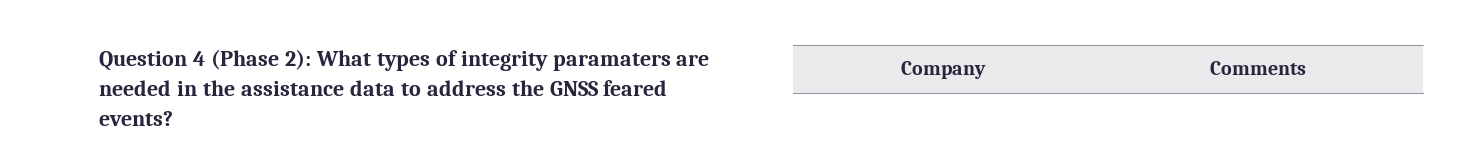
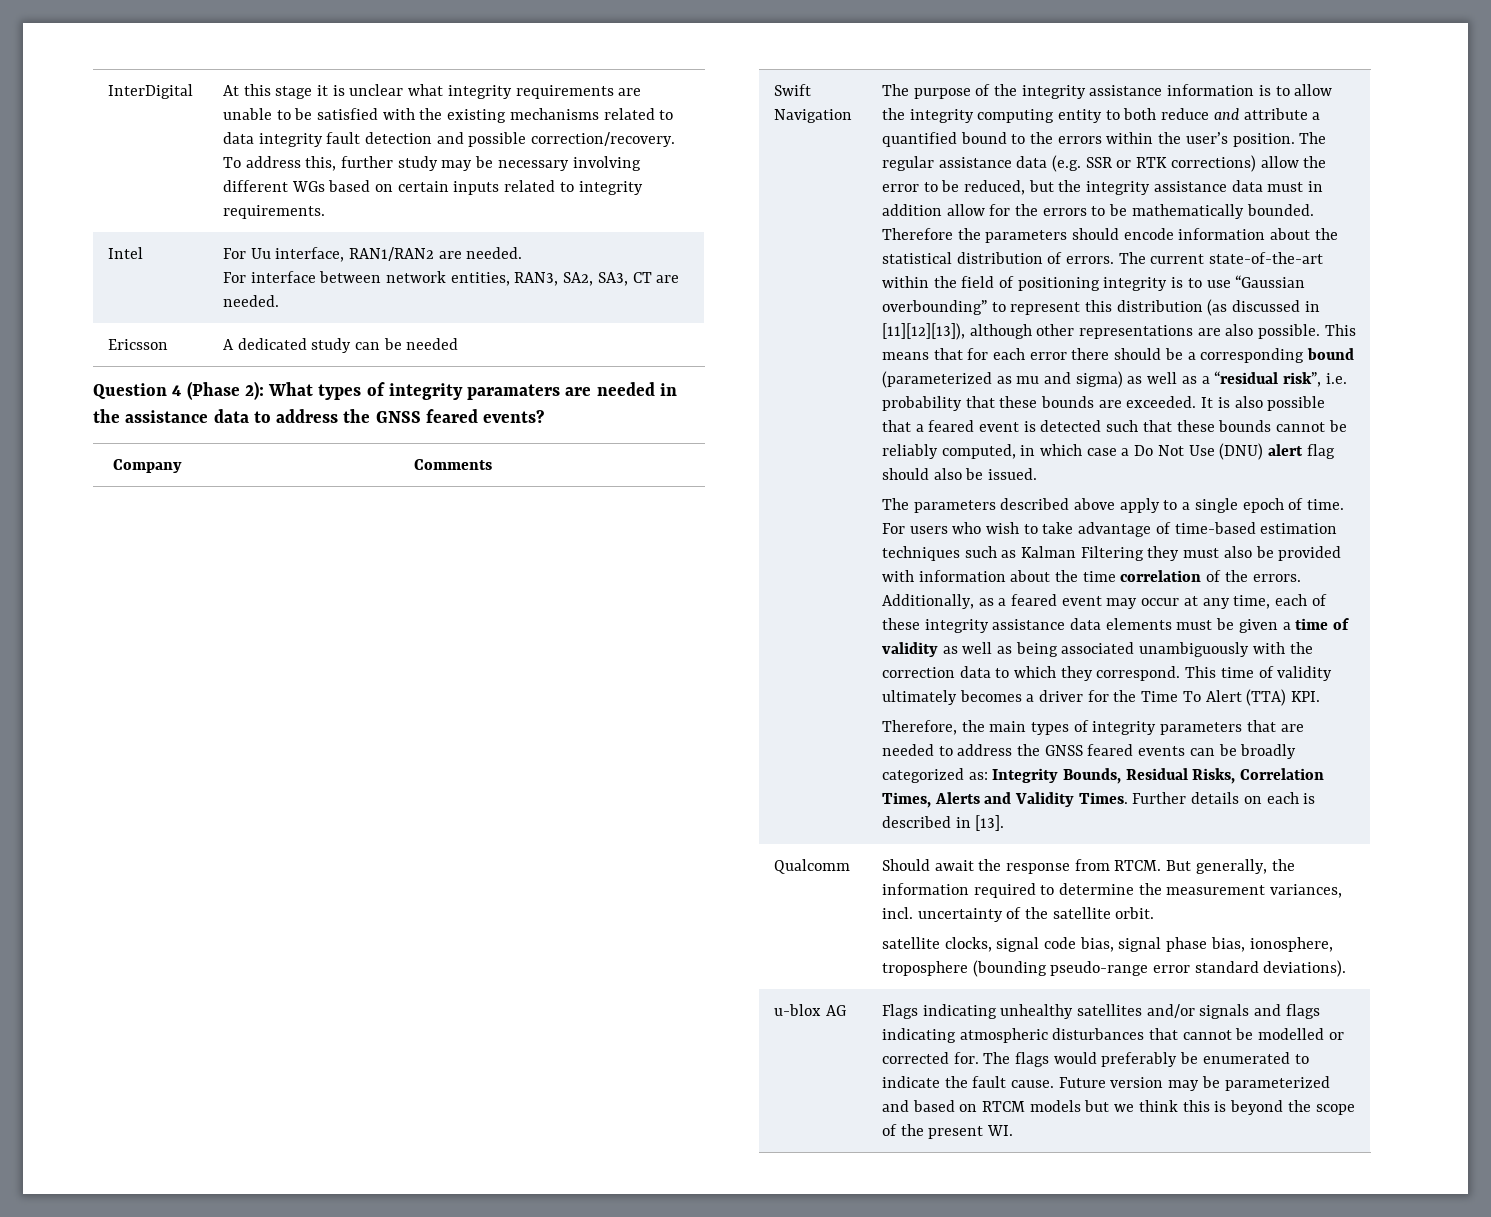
+ InterDigital | At this stage it is unclear what integrity requirements are unable to be satisfied with the existing mechanisms related to data integrity fault detection and possible correction/recovery. To address this, further study may be necessary involving different WGs based on certain inputs related to integrity requirements.
+ Intel | For Uu interface, RAN1/RAN2 are needed.
+ For interface between network entities, RAN3, SA2, SA3, CT are needed.
+ Ericsson | A dedicated study can be needed
+ Swift Navigation | The purpose of the integrity assistance information is to allow the integrity computing entity to both reduce and attribute a quantified bound to the errors within the user’s position. The regular assistance data (e.g. SSR or RTK corrections) allow the error to be reduced, but the integrity assistance data must in addition allow for the errors to be mathematically bounded. Therefore the parameters should encode information about the statistical distribution of errors. The current state-of-the-art within the field of positioning integrity is to use “Gaussian overbounding” to represent this distribution (as discussed in [11][12][13]), although other representations are also possible. This means that for each error there should be a corresponding bound (parameterized as mu and sigma) as well as a “residual risk”, i.e. probability that these bounds are exceeded. It is also possible that a feared event is detected such that these bounds cannot be reliably computed, in which case a Do Not Use (DNU) alert flag should also be issued.
+ The parameters described above apply to a single epoch of time. For users who wish to take advantage of time-based estimation techniques such as Kalman Filtering they must also be provided with information about the time correlation of the errors. Additionally, as a feared event may occur at any time, each of these integrity assistance data elements must be given a time of validity as well as being associated unambiguously with the correction data to which they correspond. This time of validity ultimately becomes a driver for the Time To Alert (TTA) KPI.
+ Therefore, the main types of integrity parameters that are needed to address the GNSS feared events can be broadly categorized as: Integrity Bounds, Residual Risks, Correlation Times, Alerts and Validity Times. Further details on each is described in [13].
+ Qualcomm | Should await the response from RTCM. But generally, the information required to determine the measurement variances, incl. uncertainty of the satellite orbit.
+ satellite clocks, signal code bias, signal phase bias, ionosphere, troposphere (bounding pseudo-range error standard deviations).
+ u-blox AG | Flags indicating unhealthy satellites and/or signals and flags indicating atmospheric disturbances that cannot be modelled or corrected for. The flags would preferably be enumerated to indicate the fault cause. Future version may be parameterized and based on RTCM models but we think this is beyond the scope of the present WI.

